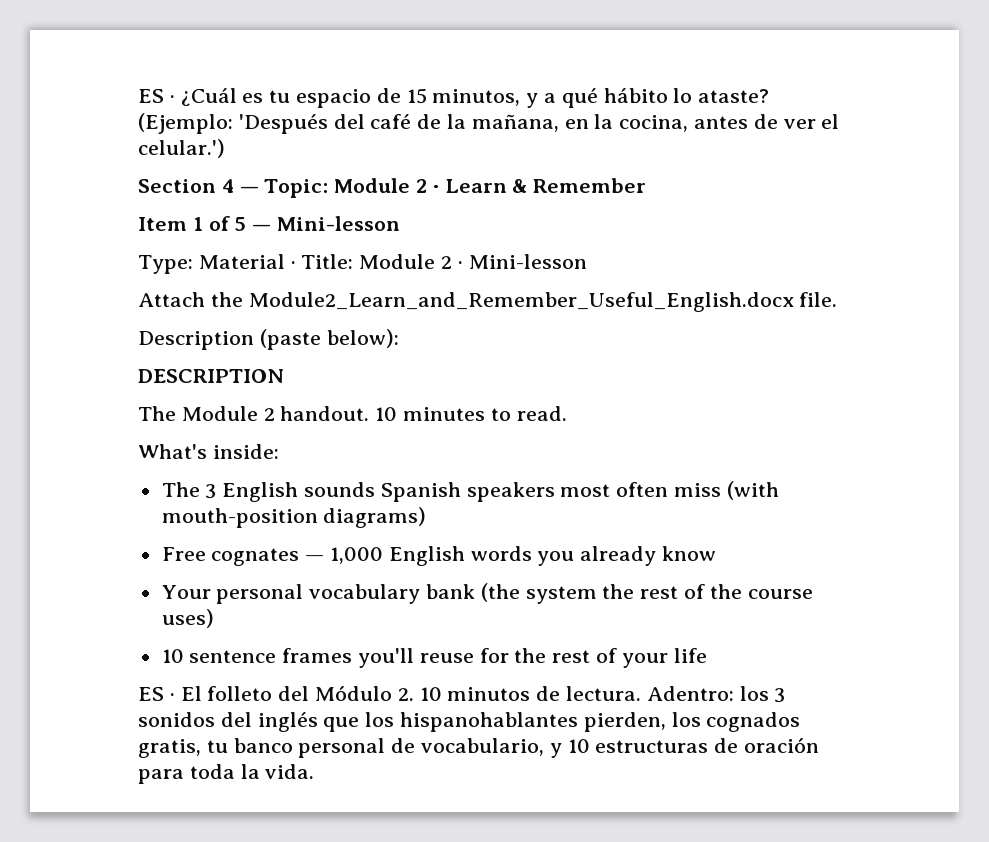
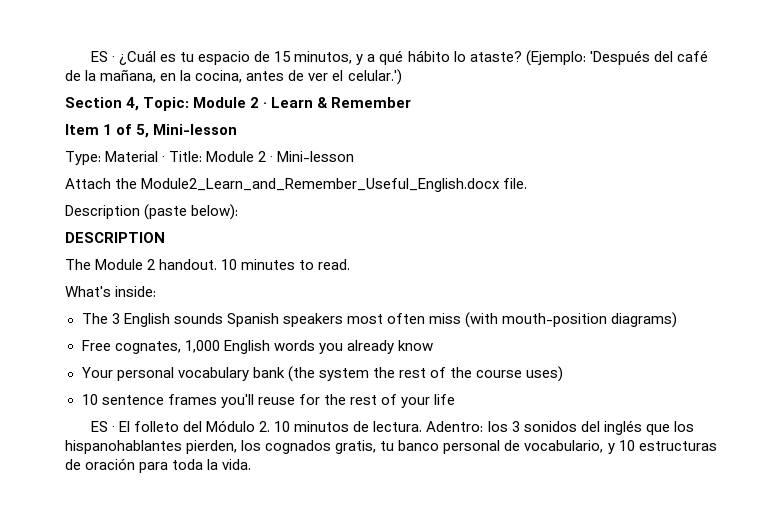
- Section 4 — Topic: Module 2 · Learn & Remember
+ Section 4, Topic: Module 2 · Learn & Remember
- Item 1 of 5 — Mini-lesson
+ Item 1 of 5, Mini-lesson
- Free cognates — 1,000 English words you already know
+ Free cognates, 1,000 English words you already know

